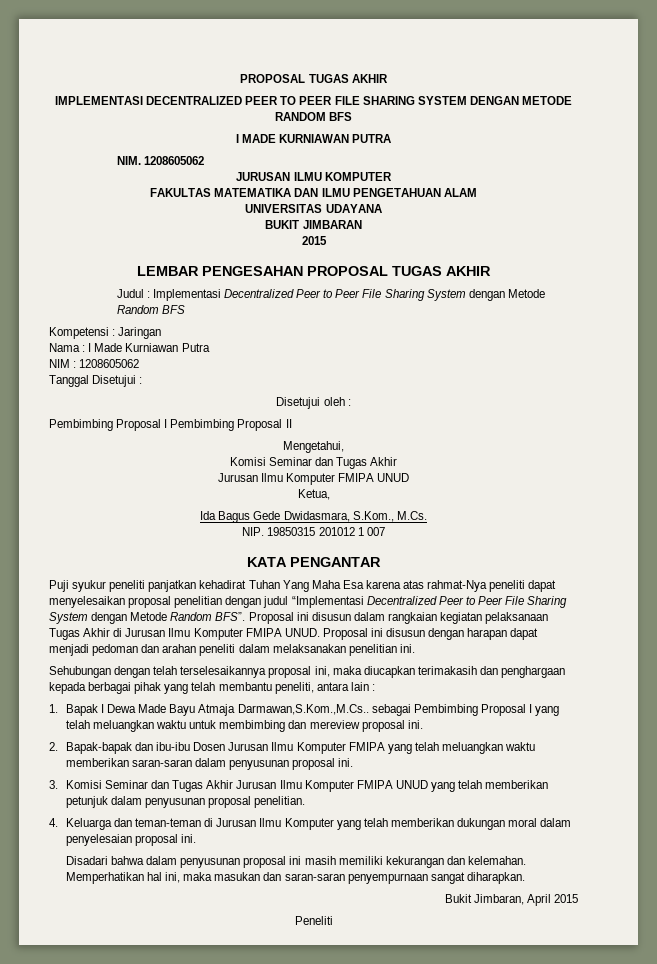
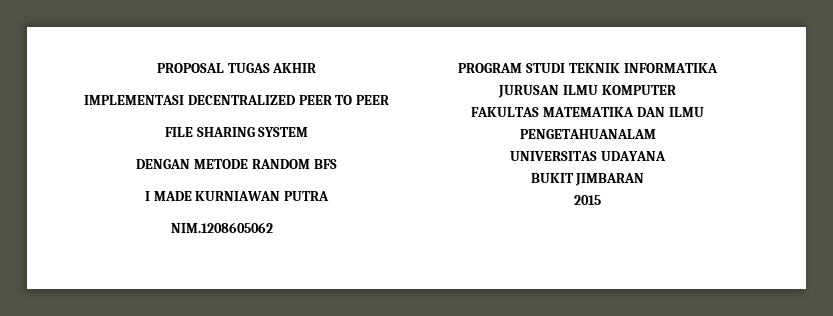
- IMPLEMENTASI DECENTRALIZED PEER TO PEER FILE SHARING SYSTEM DENGAN METODE RANDOM BFS
+ IMPLEMENTASI DECENTRALIZED PEER TO PEER
+ FILE SHARING SYSTEM
+ DENGAN METODE RANDOM BFS
- NIM. 1208605062
+ NIM.1208605062
+ PROGRAM STUDI TEKNIK INFORMATIKA
- FAKULTAS MATEMATIKA DAN ILMU PENGETAHUAN ALAM
+ FAKULTAS MATEMATIKA DAN ILMU PENGETAHUANALAM
- LEMBAR PENGESAHAN PROPOSAL TUGAS AKHIR
- Judul : Implementasi Decentralized Peer to Peer File Sharing System dengan Metode Random BFS
- Kompetensi : Jaringan
- Nama : I Made Kurniawan Putra
- NIM : 1208605062
- Tanggal Disetujui :
- Disetujui oleh :
- Pembimbing Proposal I Pembimbing Proposal II
- Mengetahui,
- Komisi Seminar dan Tugas Akhir
- Jurusan Ilmu Komputer FMIPA UNUD
- Ketua,
- Ida Bagus Gede Dwidasmara, S.Kom., M.Cs.
- NIP. 19850315 201012 1 007
- KATA PENGANTAR
- Puji syukur peneliti panjatkan kehadirat Tuhan Yang Maha Esa karena atas rahmat-Nya peneliti dapat menyelesaikan proposal penelitian dengan judul “Implementasi Decentralized Peer to Peer File Sharing System dengan Metode Random BFS”. Proposal ini disusun dalam rangkaian kegiatan pelaksanaan Tugas Akhir di Jurusan Ilmu Komputer FMIPA UNUD. Proposal ini disusun dengan harapan dapat menjadi pedoman dan arahan peneliti dalam melaksanakan penelitian ini.
- Sehubungan dengan telah terselesaikannya proposal ini, maka diucapkan terimakasih dan penghargaan kepada berbagai pihak yang telah membantu peneliti, antara lain :
- 1. Bapak I Dewa Made Bayu Atmaja Darmawan,S.Kom.,M.Cs.. sebagai Pembimbing Proposal I yang telah meluangkan waktu untuk membimbing dan mereview proposal ini.
- 2. Bapak-bapak dan ibu-ibu Dosen Jurusan Ilmu Komputer FMIPA yang telah meluangkan waktu memberikan saran-saran dalam penyusunan proposal ini.
- 3. Komisi Seminar dan Tugas Akhir Jurusan Ilmu Komputer FMIPA UNUD yang telah memberikan petunjuk dalam penyusunan proposal penelitian.
- 4. Keluarga dan teman-teman di Jurusan Ilmu Komputer yang telah memberikan dukungan moral dalam penyelesaian proposal ini.
- Disadari bahwa dalam penyusunan proposal ini masih memiliki kekurangan dan kelemahan. Memperhatikan hal ini, maka masukan dan saran-saran penyempurnaan sangat diharapkan.
- Bukit Jimbaran, April 2015
- Peneliti

